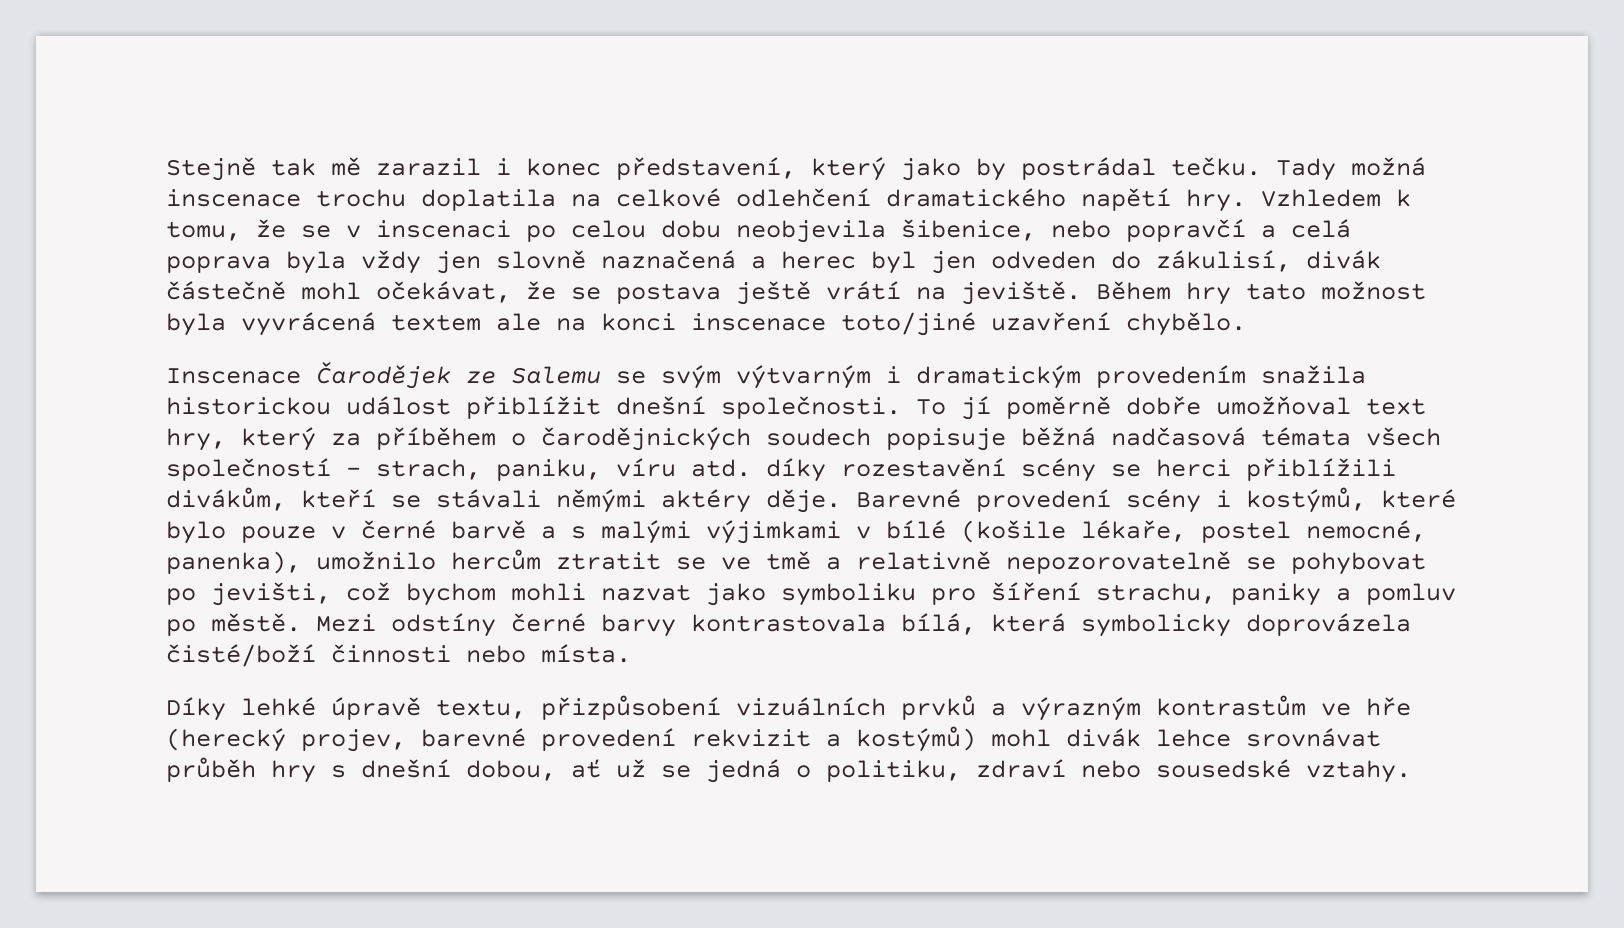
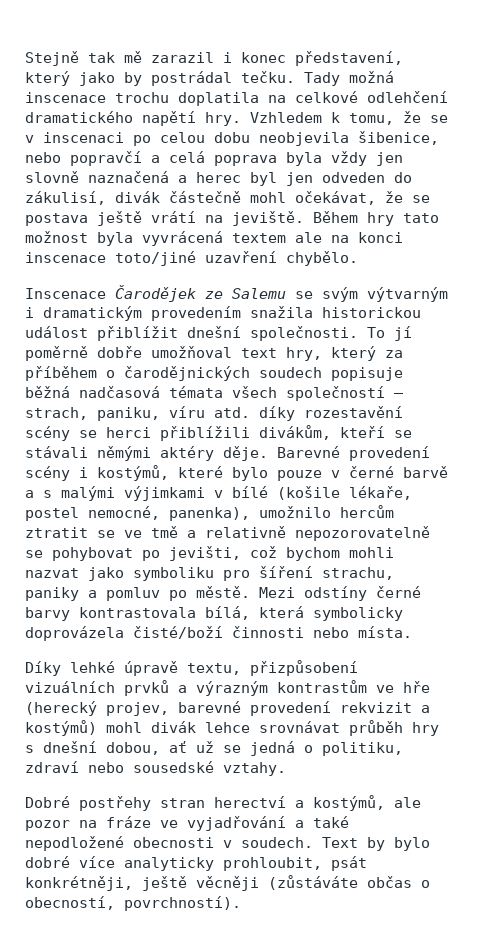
+ Dobré postřehy stran herectví a kostýmů, ale pozor na fráze ve vyjadřování a také nepodložené obecnosti v soudech. Text by bylo dobré více analyticky prohloubit, psát konkrétněji, ještě věcněji (zůstáváte občas o obecností, povrchností).

